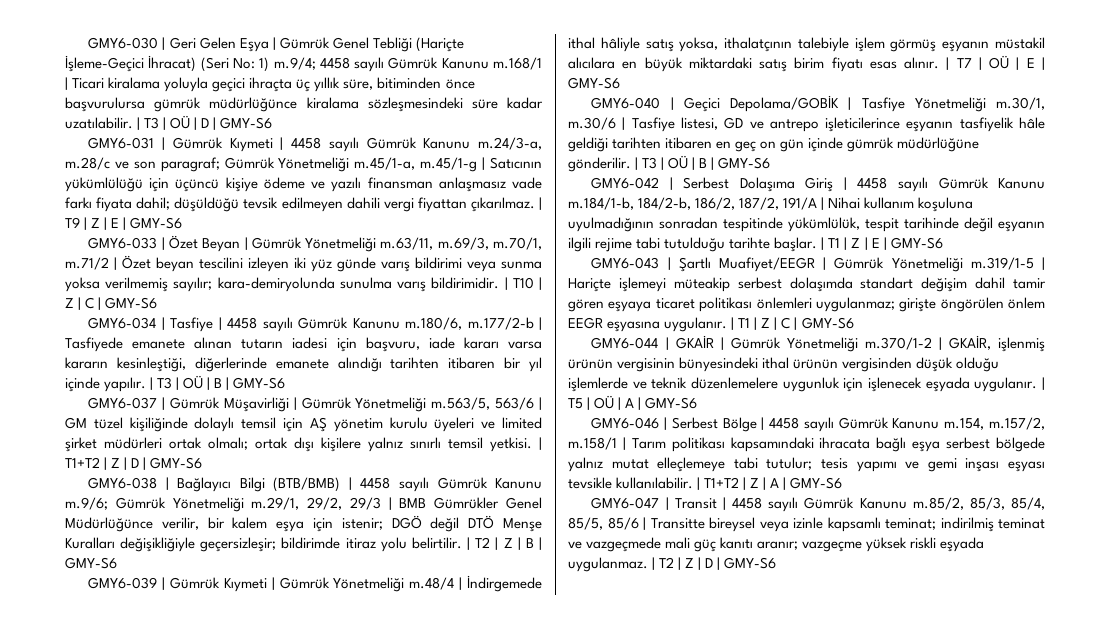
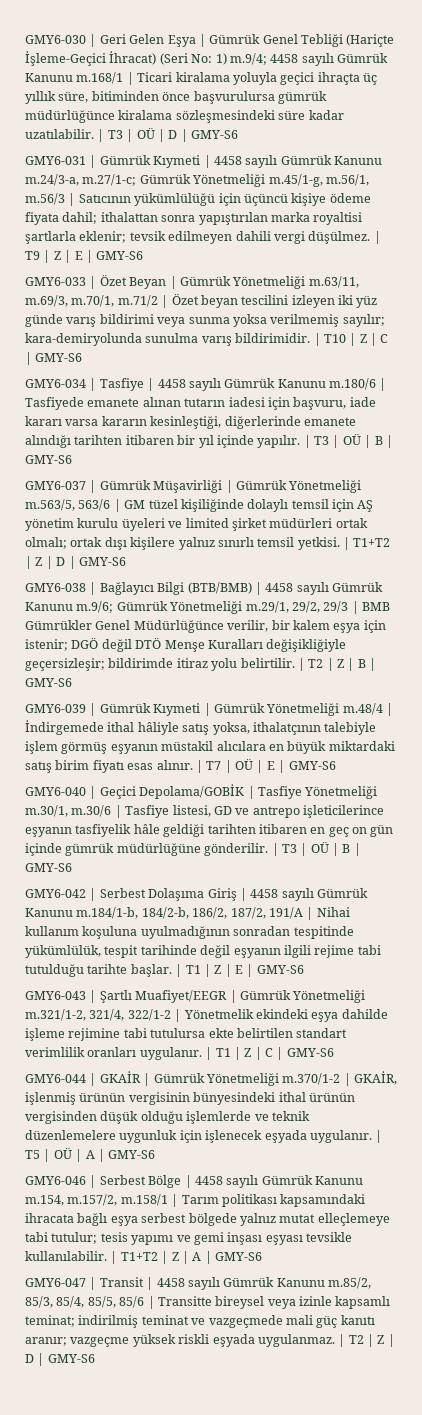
- GMY6-031 | Gümrük Kıymeti | 4458 sayılı Gümrük Kanunu m.24/3-a, m.28/c ve son paragraf; Gümrük Yönetmeliği m.45/1-a, m.45/1-g | Satıcının yükümlülüğü için üçüncü kişiye ödeme ve yazılı finansman anlaşmasız vade farkı fiyata dahil; düşüldüğü tevsik edilmeyen dahili vergi fiyattan çıkarılmaz.
+ GMY6-031 | Gümrük Kıymeti | 4458 sayılı Gümrük Kanunu m.24/3-a, m.27/1-c; Gümrük Yönetmeliği m.45/1-g, m.56/1, m.56/3 | Satıcının yükümlülüğü için üçüncü kişiye ödeme fiyata dahil; ithalattan sonra yapıştırılan marka royaltisi şartlarla eklenir; tevsik edilmeyen dahili vergi düşülmez.
- GMY6-034 | Tasfiye | 4458 sayılı Gümrük Kanunu m.180/6, m.177/2-b | Tasfiyede emanete alınan tutarın iadesi için başvuru, iade kararı varsa kararın kesinleştiği, diğerlerinde emanete alındığı tarihten itibaren bir yıl içinde yapılır.
+ GMY6-034 | Tasfiye | 4458 sayılı Gümrük Kanunu m.180/6 | Tasfiyede emanete alınan tutarın iadesi için başvuru, iade kararı varsa kararın kesinleştiği, diğerlerinde emanete alındığı tarihten itibaren bir yıl içinde yapılır.
- GMY6-043 | Şartlı Muafiyet/EEGR | Gümrük Yönetmeliği m.319/1-5 | Hariçte işlemeyi müteakip serbest dolaşımda standart değişim dahil tamir gören eşyaya ticaret politikası önlemleri uygulanmaz; girişte öngörülen önlem EEGR eşyasına uygulanır.
+ GMY6-043 | Şartlı Muafiyet/EEGR | Gümrük Yönetmeliği m.321/1-2, 321/4, 322/1-2 | Yönetmelik ekindeki eşya dahilde işleme rejimine tabi tutulursa ekte belirtilen standart verimlilik oranları uygulanır.

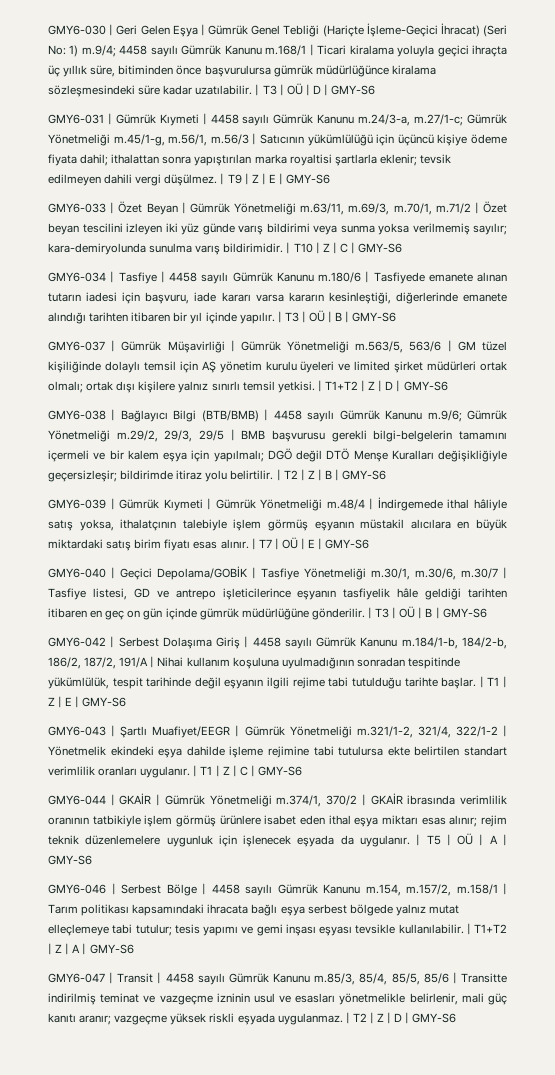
- GMY6-038 | Bağlayıcı Bilgi (BTB/BMB) | 4458 sayılı Gümrük Kanunu m.9/6; Gümrük Yönetmeliği m.29/1, 29/2, 29/3 | BMB Gümrükler Genel Müdürlüğünce verilir, bir kalem eşya için istenir; DGÖ değil DTÖ Menşe Kuralları değişikliğiyle geçersizleşir; bildirimde itiraz yolu belirtilir.
+ GMY6-038 | Bağlayıcı Bilgi (BTB/BMB) | 4458 sayılı Gümrük Kanunu m.9/6; Gümrük Yönetmeliği m.29/2, 29/3, 29/5 | BMB başvurusu gerekli bilgi-belgelerin tamamını içermeli ve bir kalem eşya için yapılmalı; DGÖ değil DTÖ Menşe Kuralları değişikliğiyle geçersizleşir; bildirimde itiraz yolu belirtilir.
- GMY6-040 | Geçici Depolama/GOBİK | Tasfiye Yönetmeliği m.30/1, m.30/6 | Tasfiye listesi, GD ve antrepo işleticilerince eşyanın tasfiyelik hâle geldiği tarihten itibaren en geç on gün içinde gümrük müdürlüğüne gönderilir.
+ GMY6-040 | Geçici Depolama/GOBİK | Tasfiye Yönetmeliği m.30/1, m.30/6, m.30/7 | Tasfiye listesi, GD ve antrepo işleticilerince eşyanın tasfiyelik hâle geldiği tarihten itibaren en geç on gün içinde gümrük müdürlüğüne gönderilir.
- GMY6-044 | GKAİR | Gümrük Yönetmeliği m.370/1-2 | GKAİR, işlenmiş ürünün vergisinin bünyesindeki ithal ürünün vergisinden düşük olduğu işlemlerde ve teknik düzenlemelere uygunluk için işlenecek eşyada uygulanır.
+ GMY6-044 | GKAİR | Gümrük Yönetmeliği m.374/1, 370/2 | GKAİR ibrasında verimlilik oranının tatbikiyle işlem görmüş ürünlere isabet eden ithal eşya miktarı esas alınır; rejim teknik düzenlemelere uygunluk için işlenecek eşyada da uygulanır.
- GMY6-047 | Transit | 4458 sayılı Gümrük Kanunu m.85/2, 85/3, 85/4, 85/5, 85/6 | Transitte bireysel veya izinle kapsamlı teminat; indirilmiş teminat ve vazgeçmede mali güç kanıtı aranır; vazgeçme yüksek riskli eşyada uygulanmaz.
+ GMY6-047 | Transit | 4458 sayılı Gümrük Kanunu m.85/3, 85/4, 85/5, 85/6 | Transitte indirilmiş teminat ve vazgeçme izninin usul ve esasları yönetmelikle belirlenir, mali güç kanıtı aranır; vazgeçme yüksek riskli eşyada uygulanmaz.

